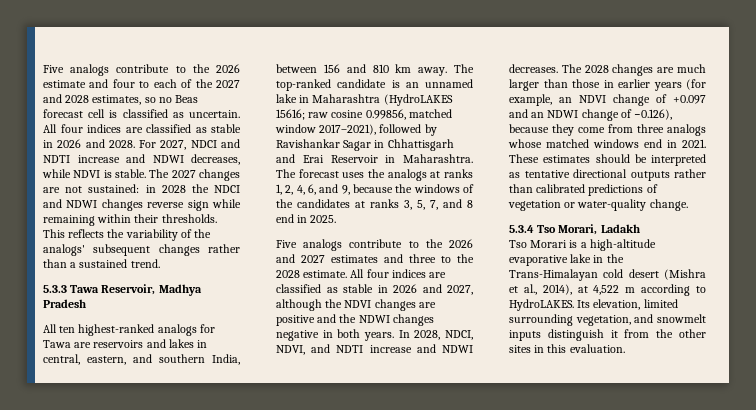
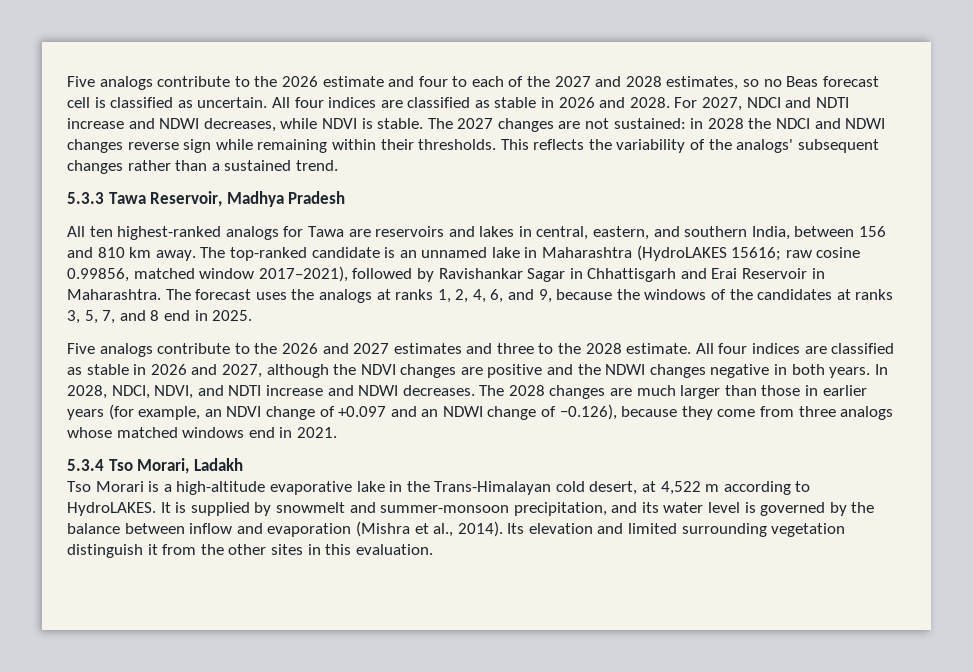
- These estimates should be interpreted as tentative directional outputs rather than calibrated predictions of vegetation or water-quality change.
- Tso Morari is a high-altitude evaporative lake in the Trans-Himalayan cold desert (Mishra et al., 2014), at 4,522 m according to HydroLAKES.
+ Tso Morari is a high-altitude evaporative lake in the Trans-Himalayan cold desert, at 4,522 m according to HydroLAKES.
- Its elevation, limited surrounding vegetation, and snowmelt inputs distinguish it from the other sites in this evaluation.
+ It is supplied by snowmelt and summer-monsoon precipitation, and its water level is governed by the balance between inflow and evaporation (Mishra et al., 2014). Its elevation and limited surrounding vegetation distinguish it from the other sites in this evaluation.

